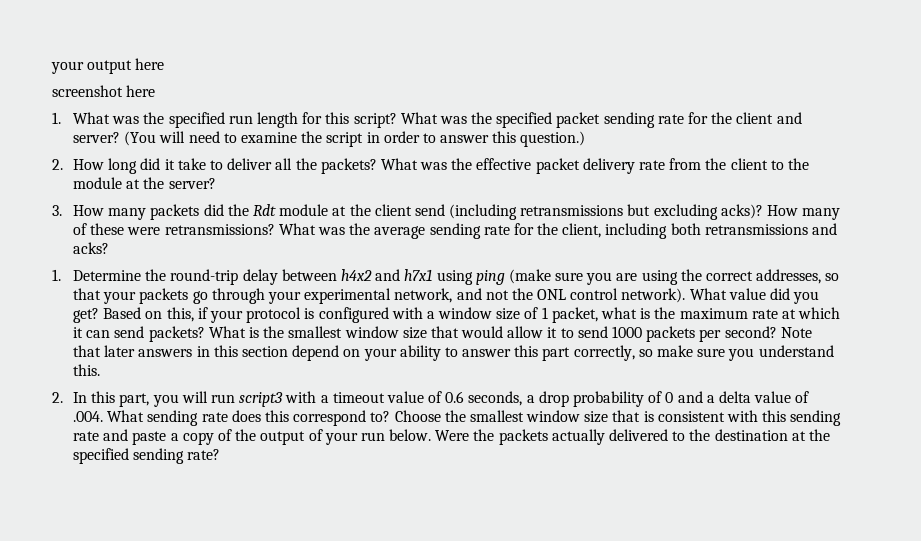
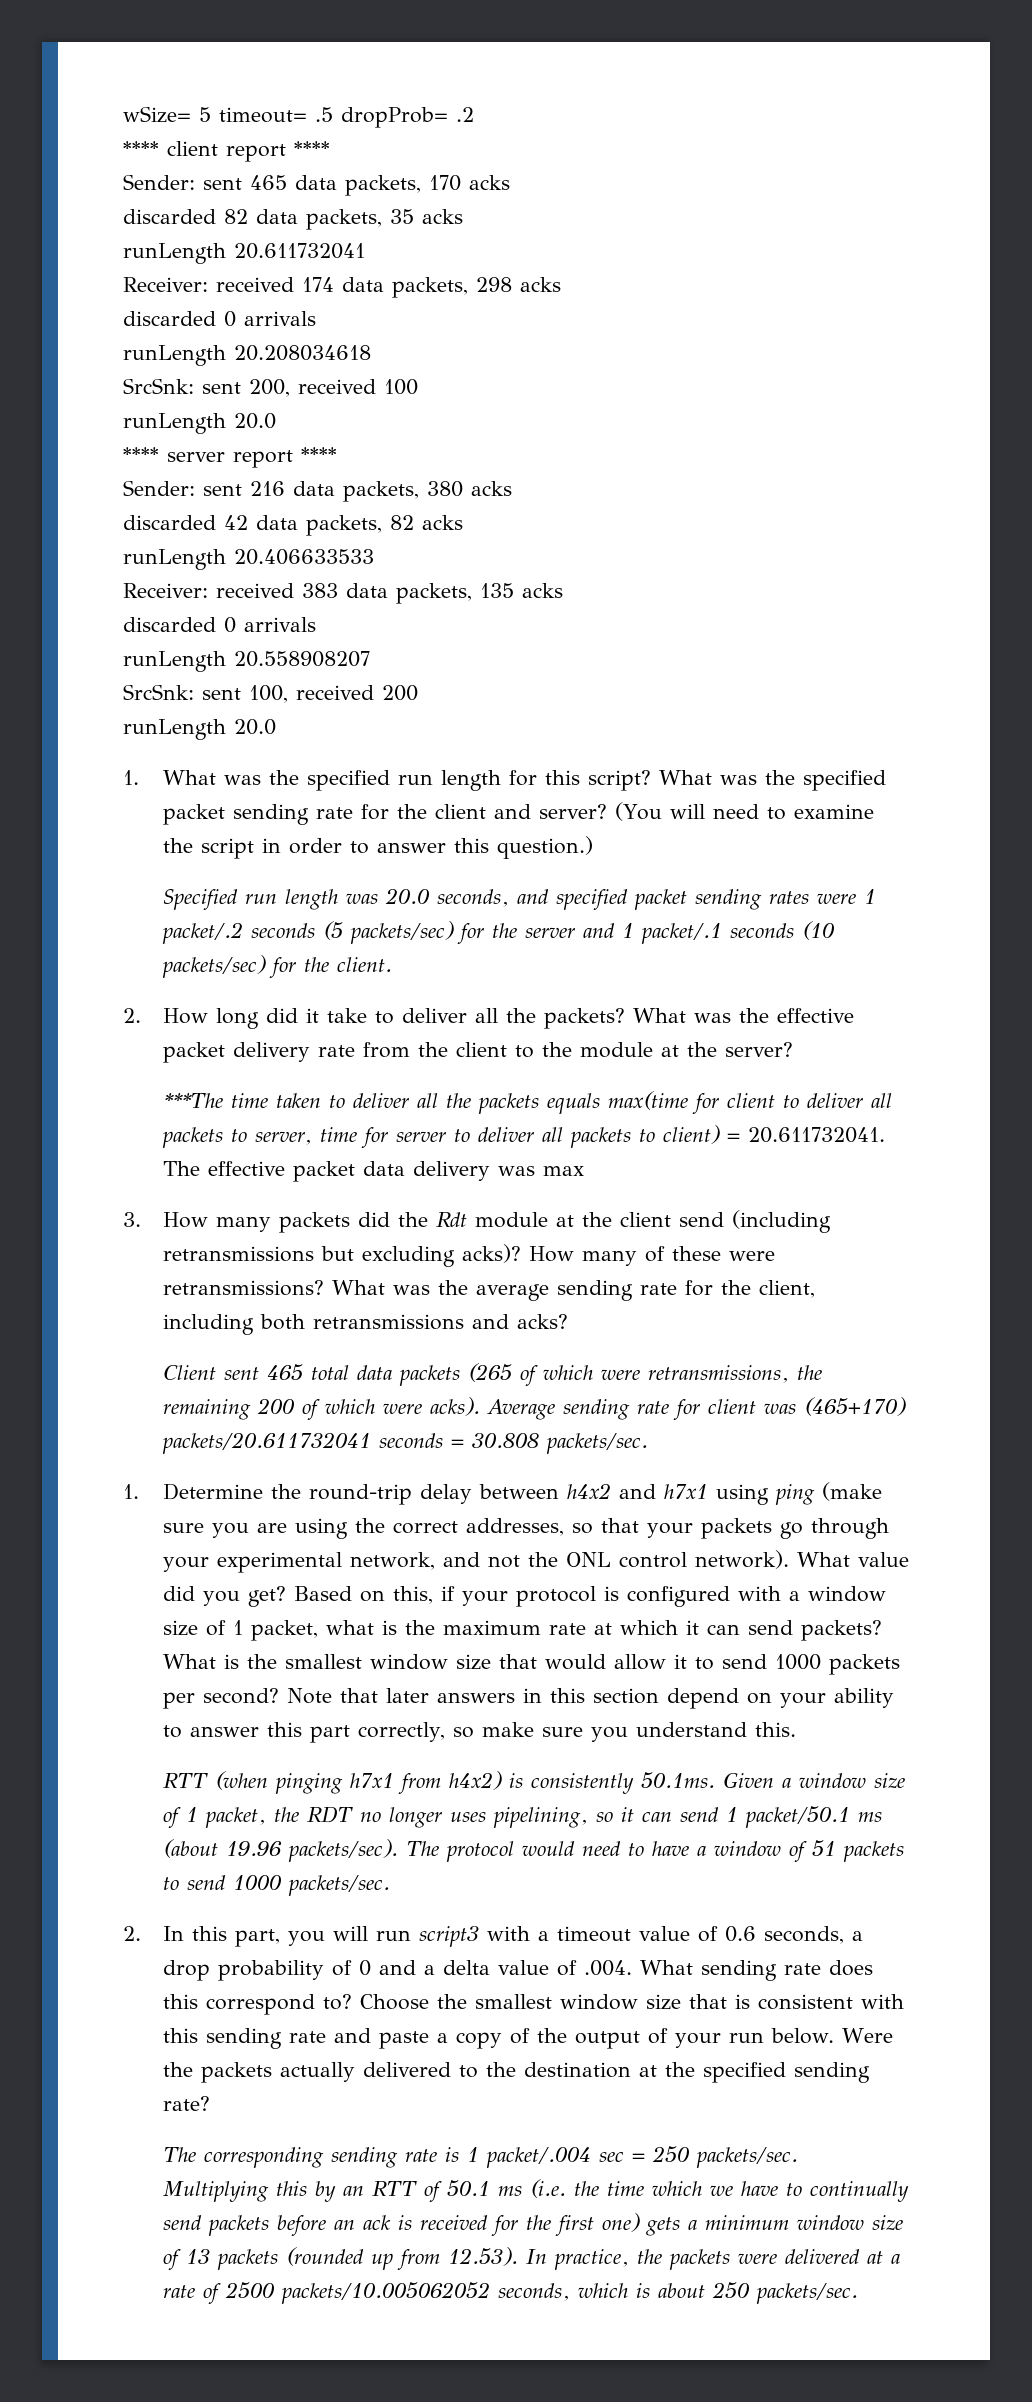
- your output here
- screenshot here
+ wSize= 5 timeout= .5 dropProb= .2
+ **** client report ****
+ Sender: sent 465 data packets, 170 acks
+ discarded 82 data packets, 35 acks
+ runLength 20.611732041
+ Receiver: received 174 data packets, 298 acks
+ discarded 0 arrivals
+ runLength 20.208034618
+ SrcSnk: sent 200, received 100
+ runLength 20.0
+ **** server report ****
+ Sender: sent 216 data packets, 380 acks
+ discarded 42 data packets, 82 acks
+ runLength 20.406633533
+ Receiver: received 383 data packets, 135 acks
+ discarded 0 arrivals
+ runLength 20.558908207
+ SrcSnk: sent 100, received 200
+ runLength 20.0
+ Specified run length was 20.0 seconds, and specified packet sending rates were 1 packet/.2 seconds (5 packets/sec) for the server and 1 packet/.1 seconds (10 packets/sec) for the client.
+ ***The time taken to deliver all the packets equals max(time for client to deliver all packets to server, time for server to deliver all packets to client) = 20.611732041. The effective packet data delivery was max
+ Client sent 465 total data packets (265 of which were retransmissions, the remaining 200 of which were acks). Average sending rate for client was (465+170) packets/20.611732041 seconds = 30.808 packets/sec.
+ RTT (when pinging h7x1 from h4x2) is consistently 50.1ms. Given a window size of 1 packet, the RDT no longer uses pipelining, so it can send 1 packet/50.1 ms (about 19.96 packets/sec). The protocol would need to have a window of 51 packets to send 1000 packets/sec.
+ The corresponding sending rate is 1 packet/.004 sec = 250 packets/sec. Multiplying this by an RTT of 50.1 ms (i.e. the time which we have to continually send packets before an ack is received for the first one) gets a minimum window size of 13 packets (rounded up from 12.53). In practice, the packets were delivered at a rate of 2500 packets/10.005062052 seconds, which is about 250 packets/sec.

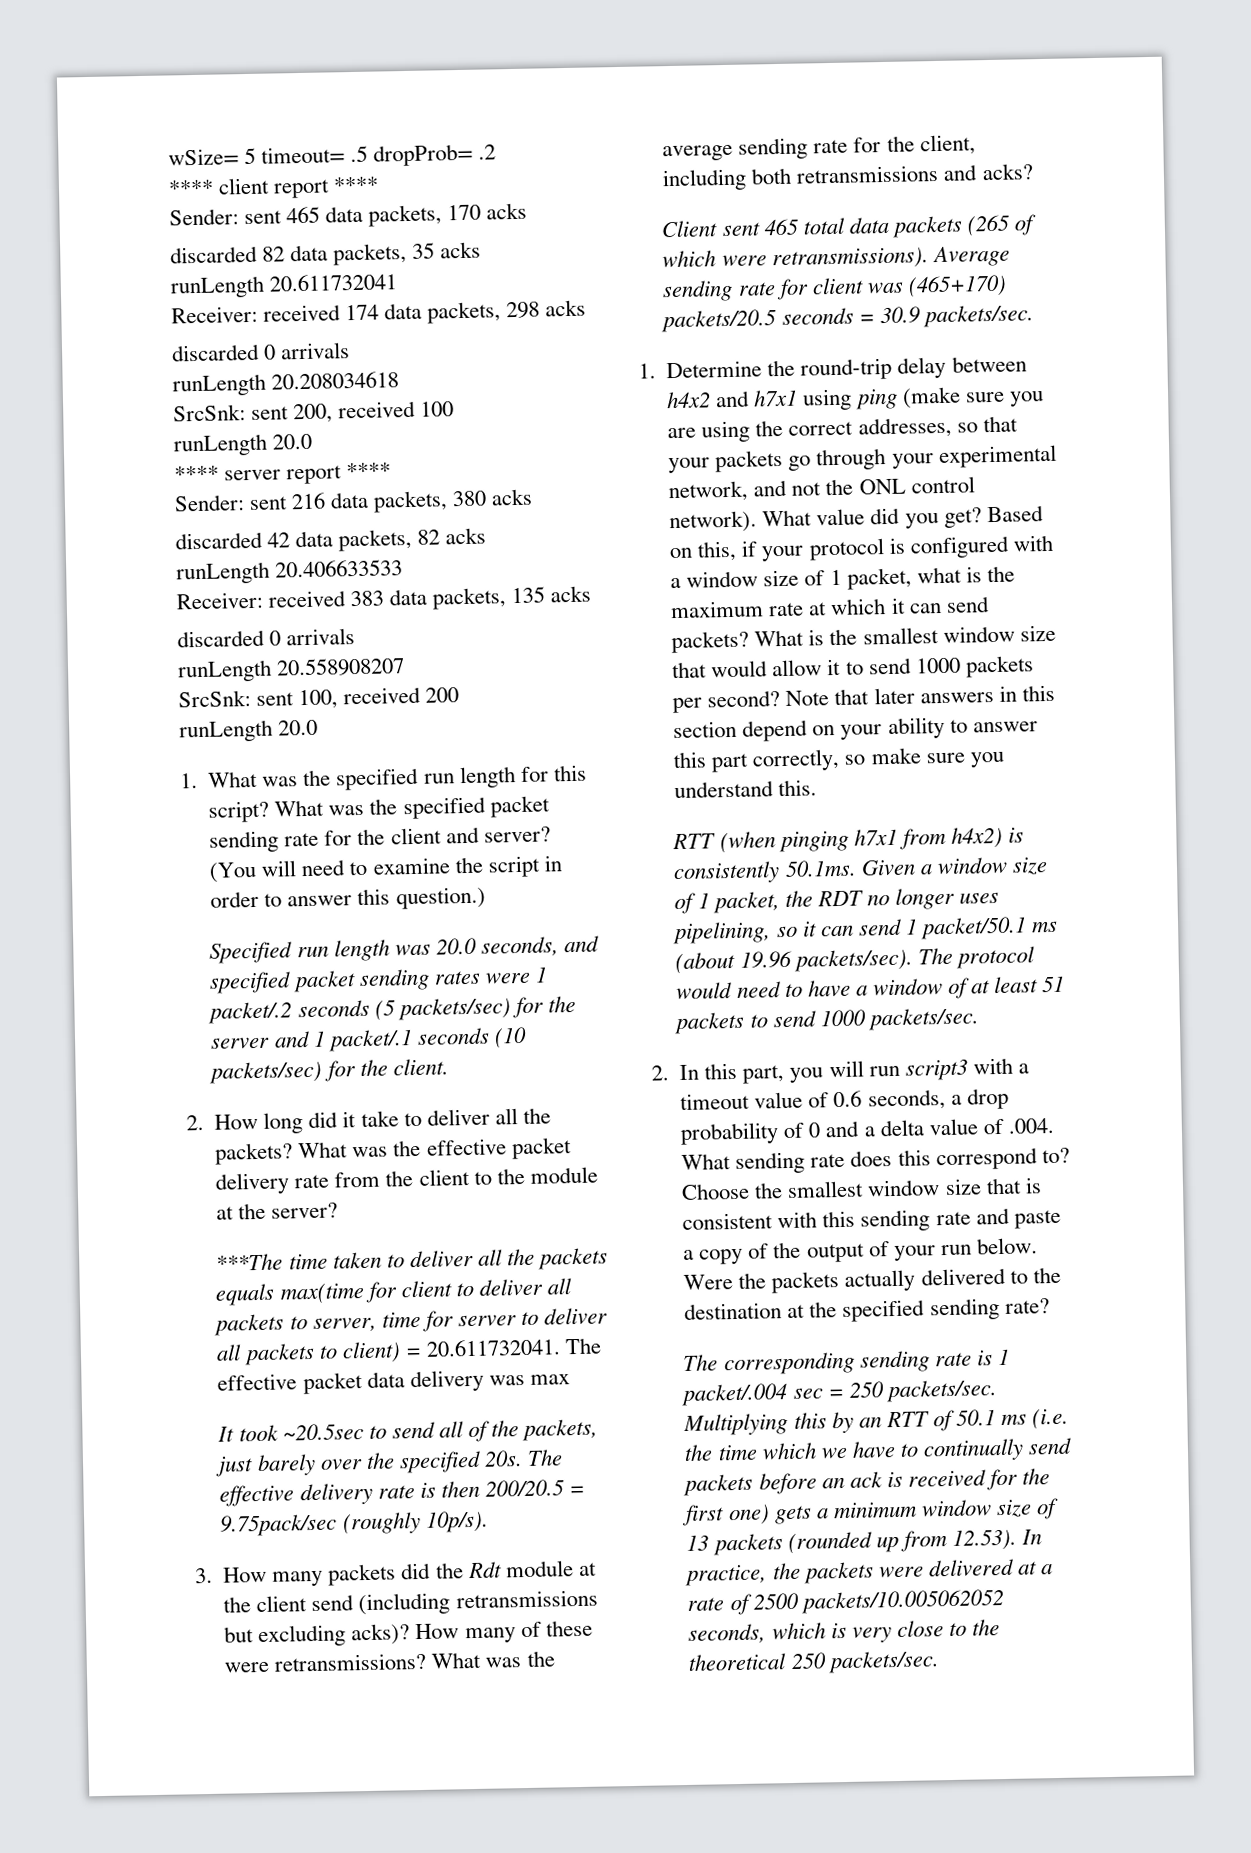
+ It took ~20.5sec to send all of the packets, just barely over the specified 20s. The effective delivery rate is then 200/20.5 = 9.75pack/sec (roughly 10p/s).
- Client sent 465 total data packets (265 of which were retransmissions, the remaining 200 of which were acks).
+ Client sent 465 total data packets (265 of which were retransmissions).
- Average sending rate for client was (465+170) packets/20.611732041 seconds = 30.808 packets/sec.
+ Average sending rate for client was (465+170) packets/20.5 seconds = 30.9 packets/sec.
- The protocol would need to have a window of 51 packets to send 1000 packets/sec.
+ The protocol would need to have a window of at least 51 packets to send 1000 packets/sec.
- Multiplying this by an RTT of 50.1 ms (i.e. the time which we have to continually send packets before an ack is received for the first one) gets a minimum window size of 13 packets (rounded up from 12.53). In practice, the packets were delivered at a rate of 2500 packets/10.005062052 seconds, which is about 250 packets/sec.
+ Multiplying this by an RTT of 50.1 ms (i.e. the time which we have to continually send packets before an ack is received for the first one) gets a minimum window size of 13 packets (rounded up from 12.53). In practice, the packets were delivered at a rate of 2500 packets/10.005062052 seconds, which is very close to the theoretical 250 packets/sec.

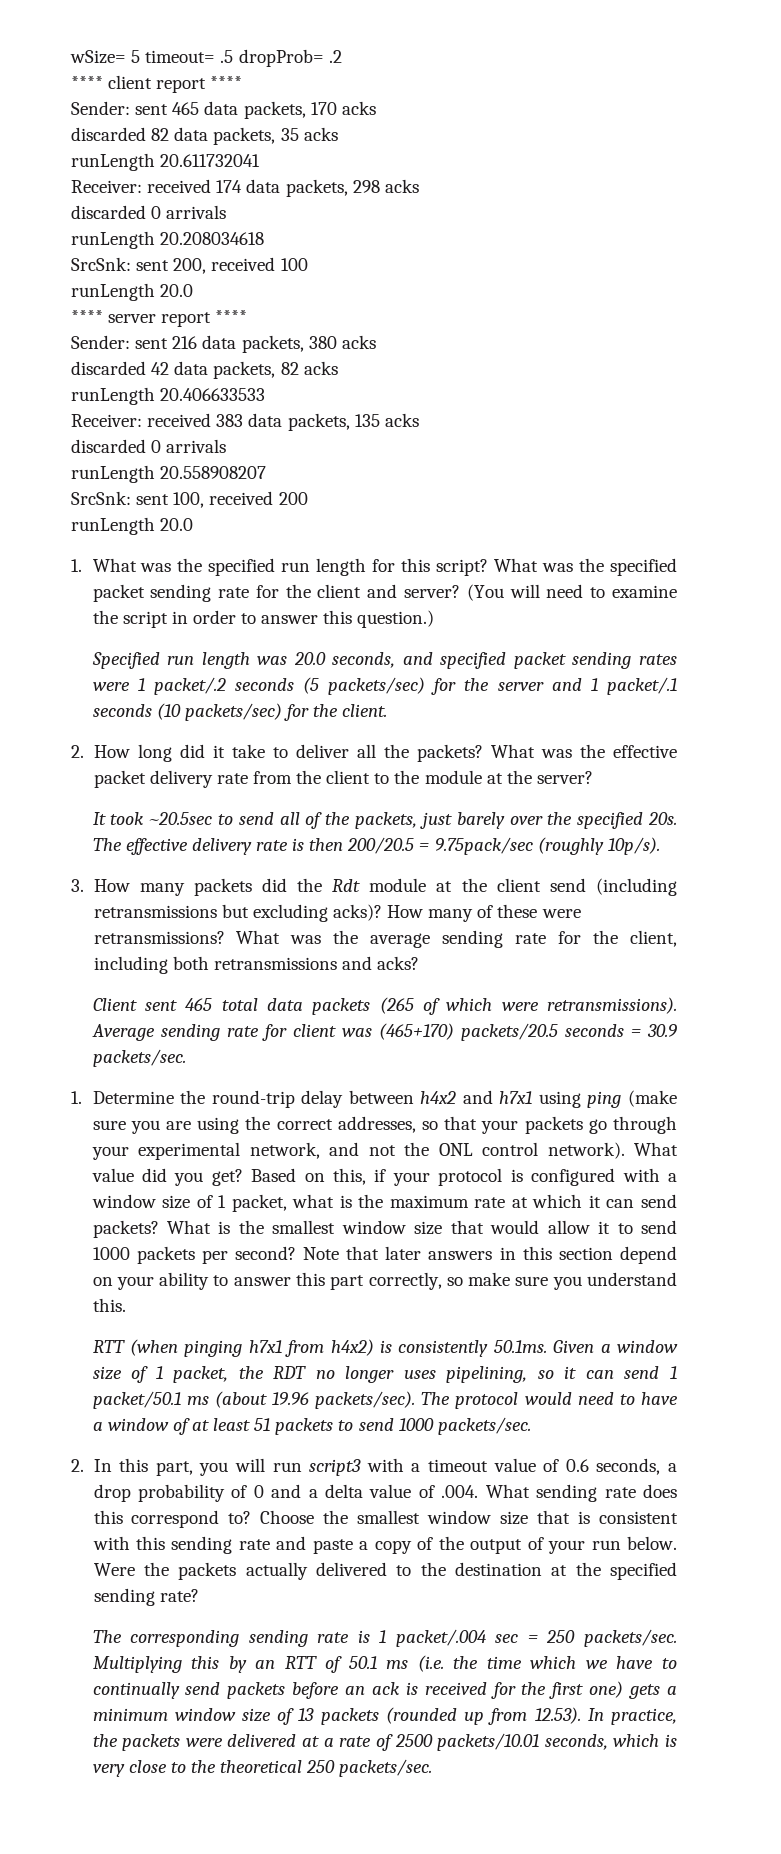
- ***The time taken to deliver all the packets equals max(time for client to deliver all packets to server, time for server to deliver all packets to client) = 20.611732041. The effective packet data delivery was max
- Multiplying this by an RTT of 50.1 ms (i.e. the time which we have to continually send packets before an ack is received for the first one) gets a minimum window size of 13 packets (rounded up from 12.53). In practice, the packets were delivered at a rate of 2500 packets/10.005062052 seconds, which is very close to the theoretical 250 packets/sec.
+ Multiplying this by an RTT of 50.1 ms (i.e. the time which we have to continually send packets before an ack is received for the first one) gets a minimum window size of 13 packets (rounded up from 12.53). In practice, the packets were delivered at a rate of 2500 packets/10.01 seconds, which is very close to the theoretical 250 packets/sec.

